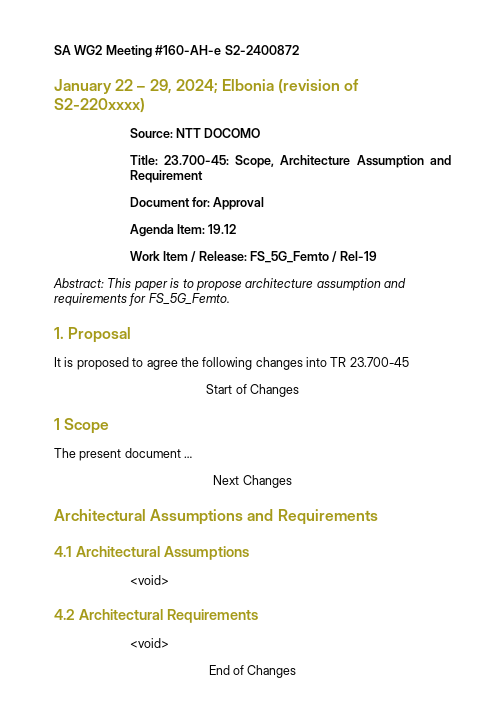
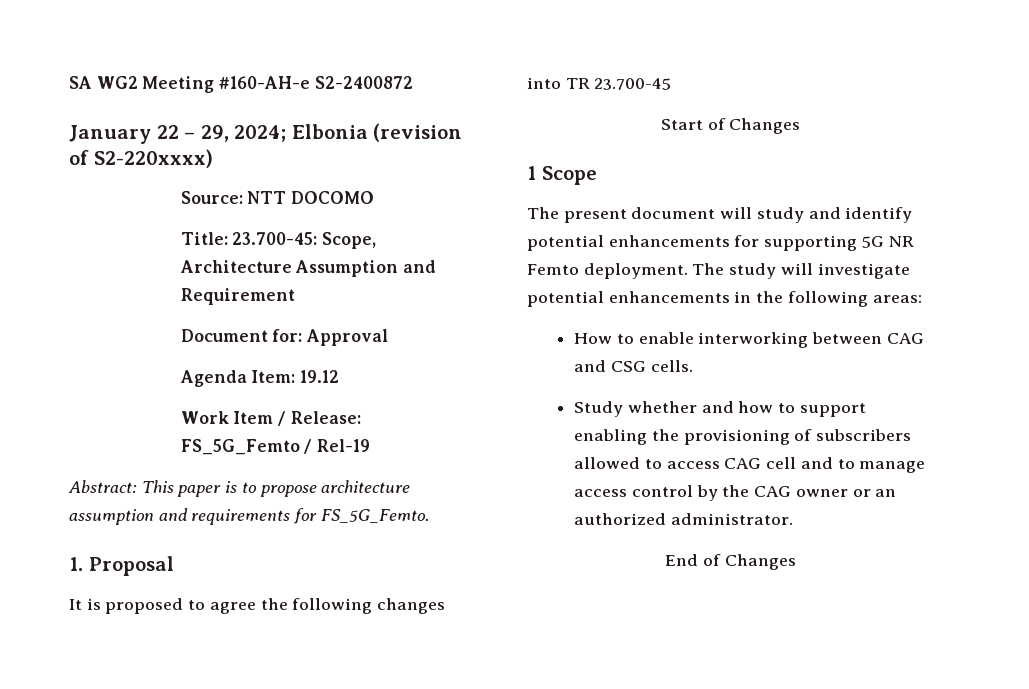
- The present document …
- Next Changes
- Architectural Assumptions and Requirements
- 4.1 Architectural Assumptions
- <void>
- 4.2 Architectural Requirements
- <void>
+ The present document will study and identify potential enhancements for supporting 5G NR Femto deployment. The study will investigate potential enhancements in the following areas:
+ How to enable interworking between CAG and CSG cells.
+ Study whether and how to support enabling the provisioning of subscribers allowed to access CAG cell and to manage access control by the CAG owner or an authorized administrator.

